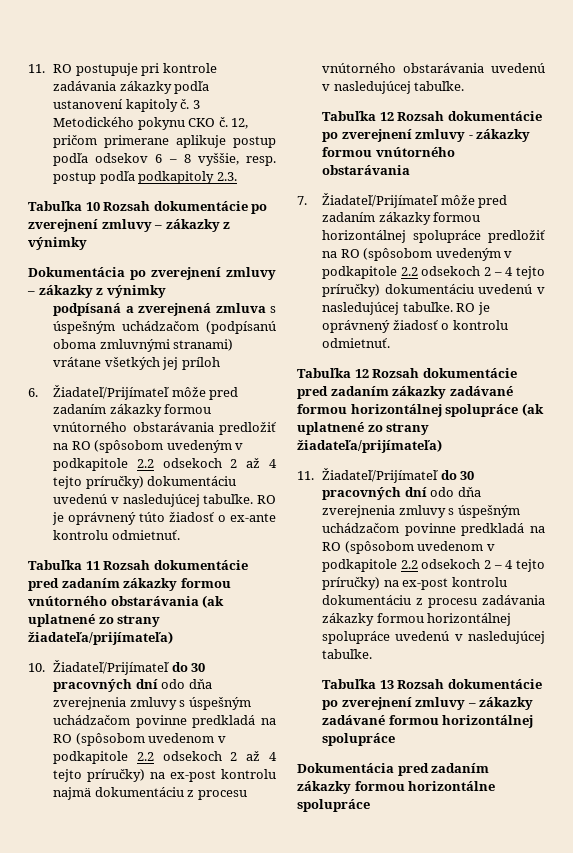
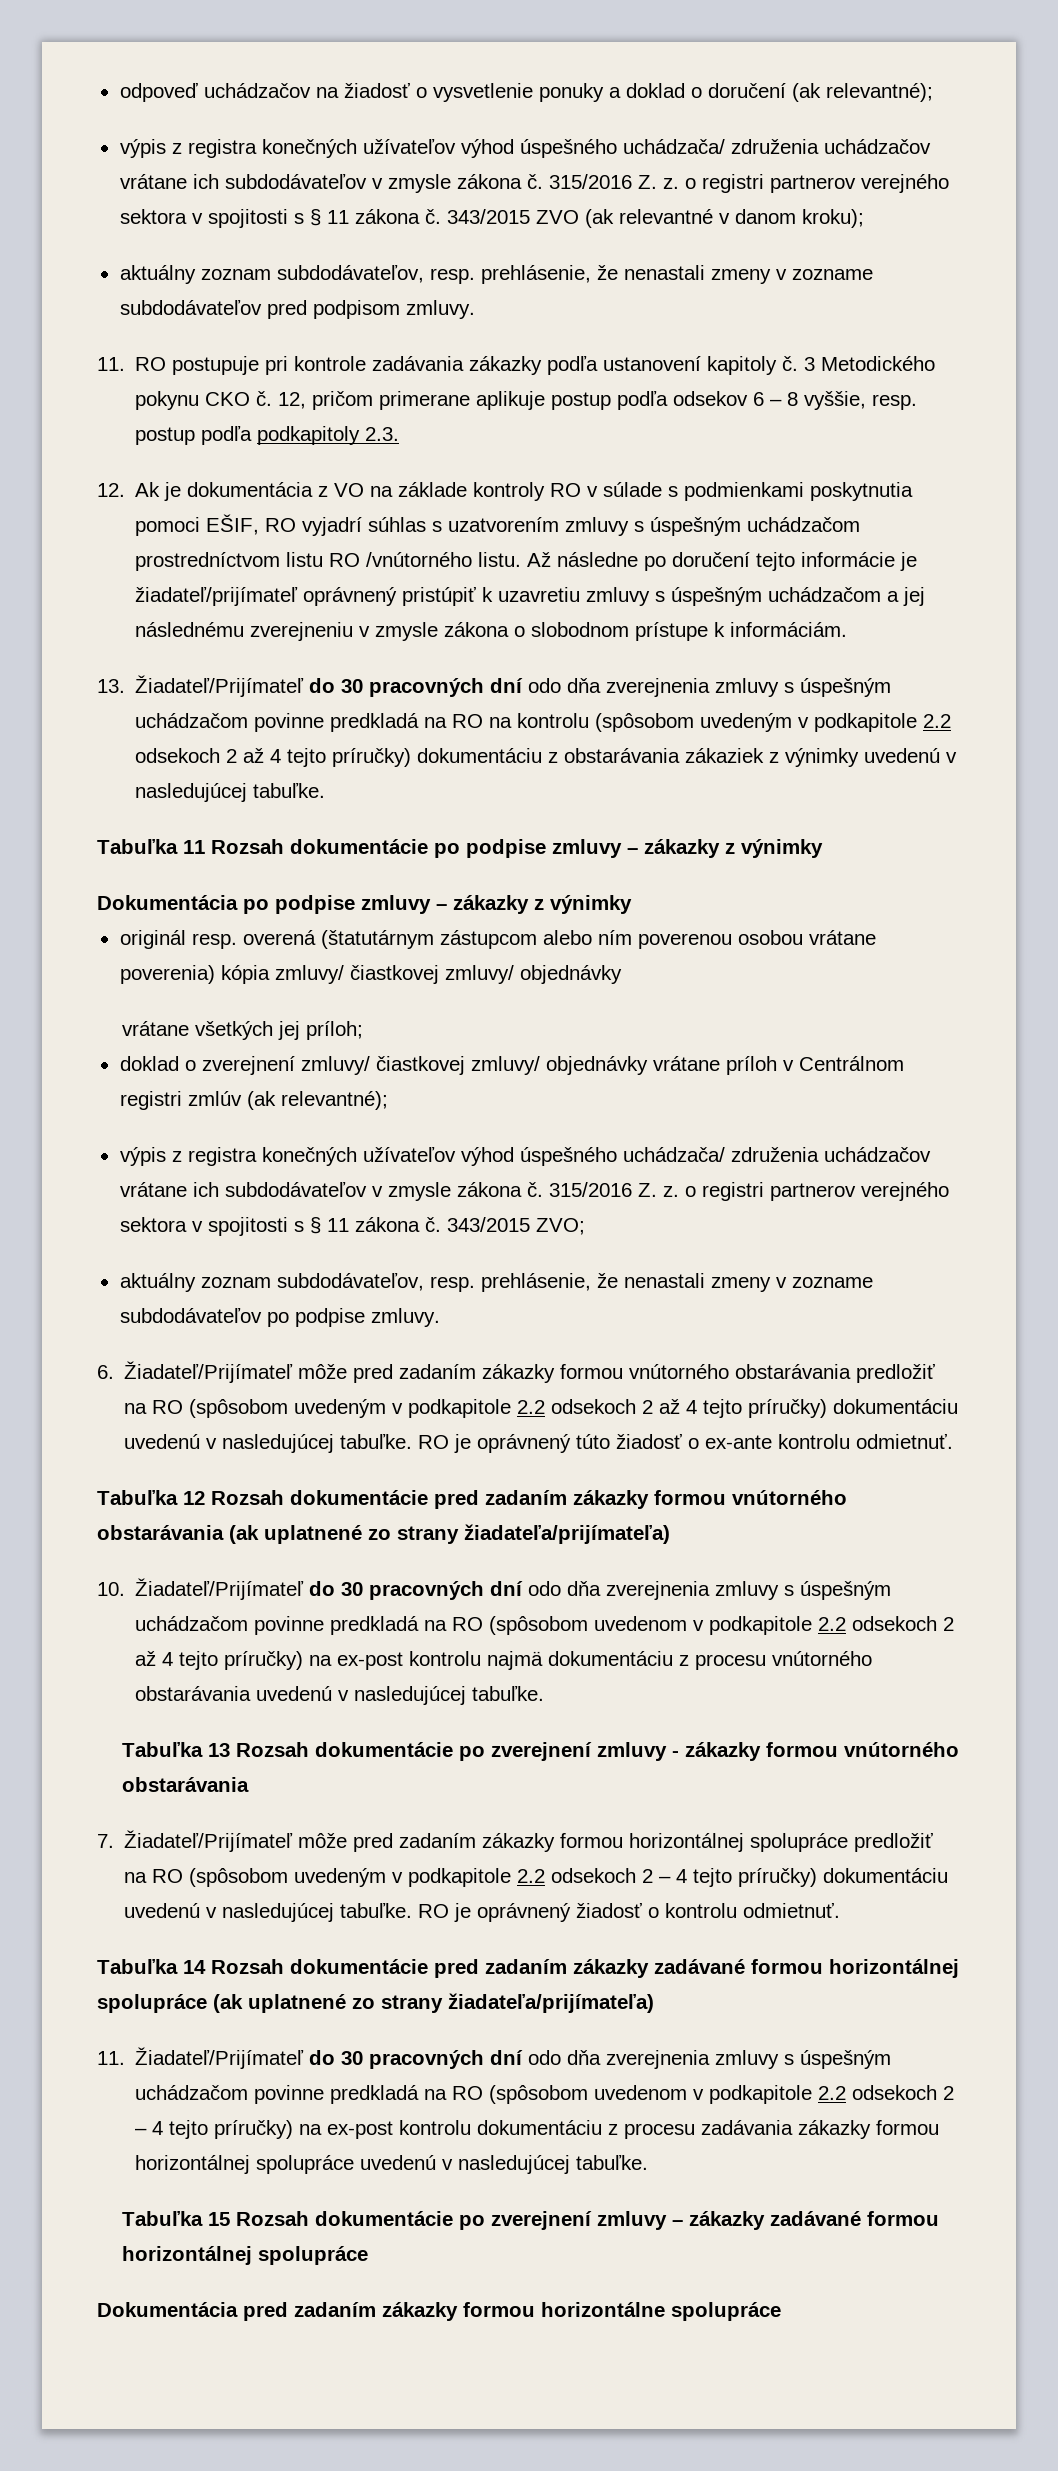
+ odpoveď uchádzačov na žiadosť o vysvetlenie ponuky a doklad o doručení (ak relevantné);
+ výpis z registra konečných užívateľov výhod úspešného uchádzača/ združenia uchádzačov vrátane ich subdodávateľov v zmysle zákona č. 315/2016 Z. z. o registri partnerov verejného sektora v spojitosti s § 11 zákona č. 343/2015 ZVO (ak relevantné v danom kroku);
+ aktuálny zoznam subdodávateľov, resp. prehlásenie, že nenastali zmeny v zozname subdodávateľov pred podpisom zmluvy.
- Tabuľka 10 Rozsah dokumentácie po zverejnení zmluvy – zákazky z výnimky
+ 12. Ak je dokumentácia z VO na základe kontroly RO v súlade s podmienkami poskytnutia pomoci EŠIF, RO vyjadrí súhlas s uzatvorením zmluvy s úspešným uchádzačom prostredníctvom listu RO /vnútorného listu. Až následne po doručení tejto informácie je žiadateľ/prijímateľ oprávnený pristúpiť k uzavretiu zmluvy s úspešným uchádzačom a jej následnému zverejneniu v zmysle zákona o slobodnom prístupe k informáciám.
+ 13. Žiadateľ/Prijímateľ do 30 pracovných dní odo dňa zverejnenia zmluvy s úspešným uchádzačom povinne predkladá na RO na kontrolu (spôsobom uvedeným v podkapitole 2.2 odsekoch 2 až 4 tejto príručky) dokumentáciu z obstarávania zákaziek z výnimky uvedenú v nasledujúcej tabuľke.
+ Tabuľka 11 Rozsah dokumentácie po podpise zmluvy – zákazky z výnimky
- Dokumentácia po zverejnení zmluvy – zákazky z výnimky
- podpísaná a zverejnená zmluva s úspešným uchádzačom (podpísanú oboma zmluvnými stranami) vrátane všetkých jej príloh
+ Dokumentácia po podpise zmluvy – zákazky z výnimky
+ originál resp. overená (štatutárnym zástupcom alebo ním poverenou osobou vrátane poverenia) kópia zmluvy/ čiastkovej zmluvy/ objednávky
+ vrátane všetkých jej príloh;
+ doklad o zverejnení zmluvy/ čiastkovej zmluvy/ objednávky vrátane príloh v Centrálnom registri zmlúv (ak relevantné);
+ výpis z registra konečných užívateľov výhod úspešného uchádzača/ združenia uchádzačov vrátane ich subdodávateľov v zmysle zákona č. 315/2016 Z. z. o registri partnerov verejného sektora v spojitosti s § 11 zákona č. 343/2015 ZVO;
+ aktuálny zoznam subdodávateľov, resp. prehlásenie, že nenastali zmeny v zozname subdodávateľov po podpise zmluvy.
- Tabuľka 11 Rozsah dokumentácie pred zadaním zákazky formou vnútorného obstarávania (ak uplatnené zo strany žiadateľa/prijímateľa)
+ Tabuľka 12 Rozsah dokumentácie pred zadaním zákazky formou vnútorného obstarávania (ak uplatnené zo strany žiadateľa/prijímateľa)
- Tabuľka 12 Rozsah dokumentácie po zverejnení zmluvy - zákazky formou vnútorného obstarávania
+ Tabuľka 13 Rozsah dokumentácie po zverejnení zmluvy - zákazky formou vnútorného obstarávania
- Tabuľka 12 Rozsah dokumentácie pred zadaním zákazky zadávané formou horizontálnej spolupráce (ak uplatnené zo strany žiadateľa/prijímateľa)
+ Tabuľka 14 Rozsah dokumentácie pred zadaním zákazky zadávané formou horizontálnej spolupráce (ak uplatnené zo strany žiadateľa/prijímateľa)
- Tabuľka 13 Rozsah dokumentácie po zverejnení zmluvy – zákazky zadávané formou horizontálnej spolupráce
+ Tabuľka 15 Rozsah dokumentácie po zverejnení zmluvy – zákazky zadávané formou horizontálnej spolupráce

